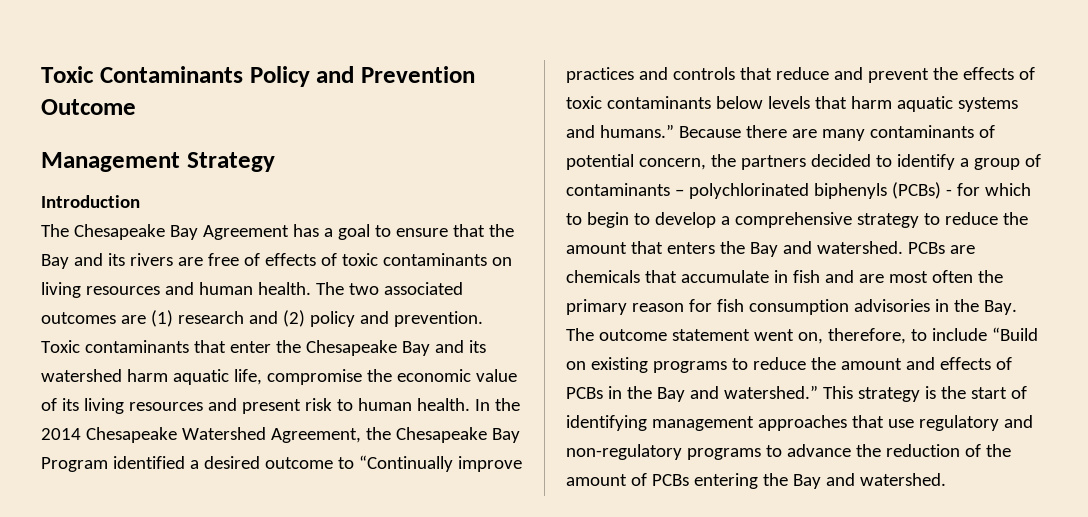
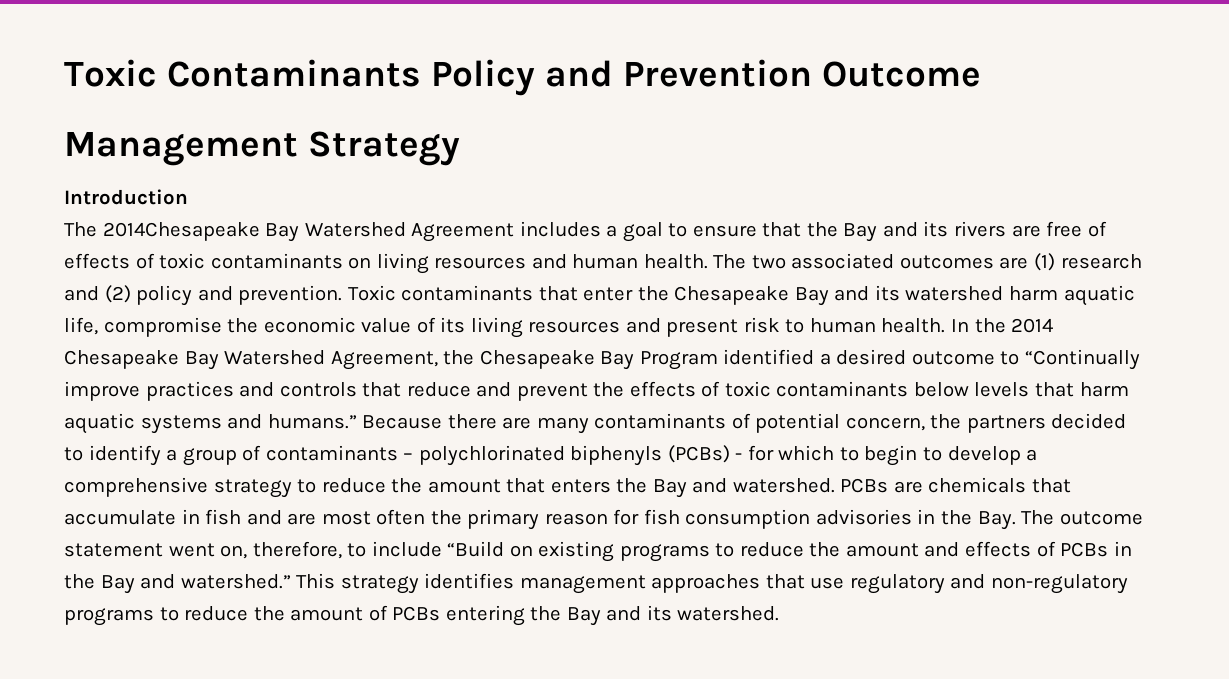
- The Chesapeake Bay Agreement has a goal to ensure that the Bay and its rivers are free of effects of toxic contaminants on living resources and human health.
+ The 2014Chesapeake Bay Watershed Agreement includes a goal to ensure that the Bay and its rivers are free of effects of toxic contaminants on living resources and human health.
- In the 2014 Chesapeake Watershed Agreement, the Chesapeake Bay Program identified a desired outcome to “Continually improve practices and controls that reduce and prevent the effects of toxic contaminants below levels that harm aquatic systems and humans.”
+ In the 2014 Chesapeake Bay Watershed Agreement, the Chesapeake Bay Program identified a desired outcome to “Continually improve practices and controls that reduce and prevent the effects of toxic contaminants below levels that harm aquatic systems and humans.”
- This strategy is the start of identifying management approaches that use regulatory and non-regulatory programs to advance the reduction of the amount of PCBs entering the Bay and watershed.
+ This strategy identifies management approaches that use regulatory and non-regulatory programs to reduce the amount of PCBs entering the Bay and its watershed.

